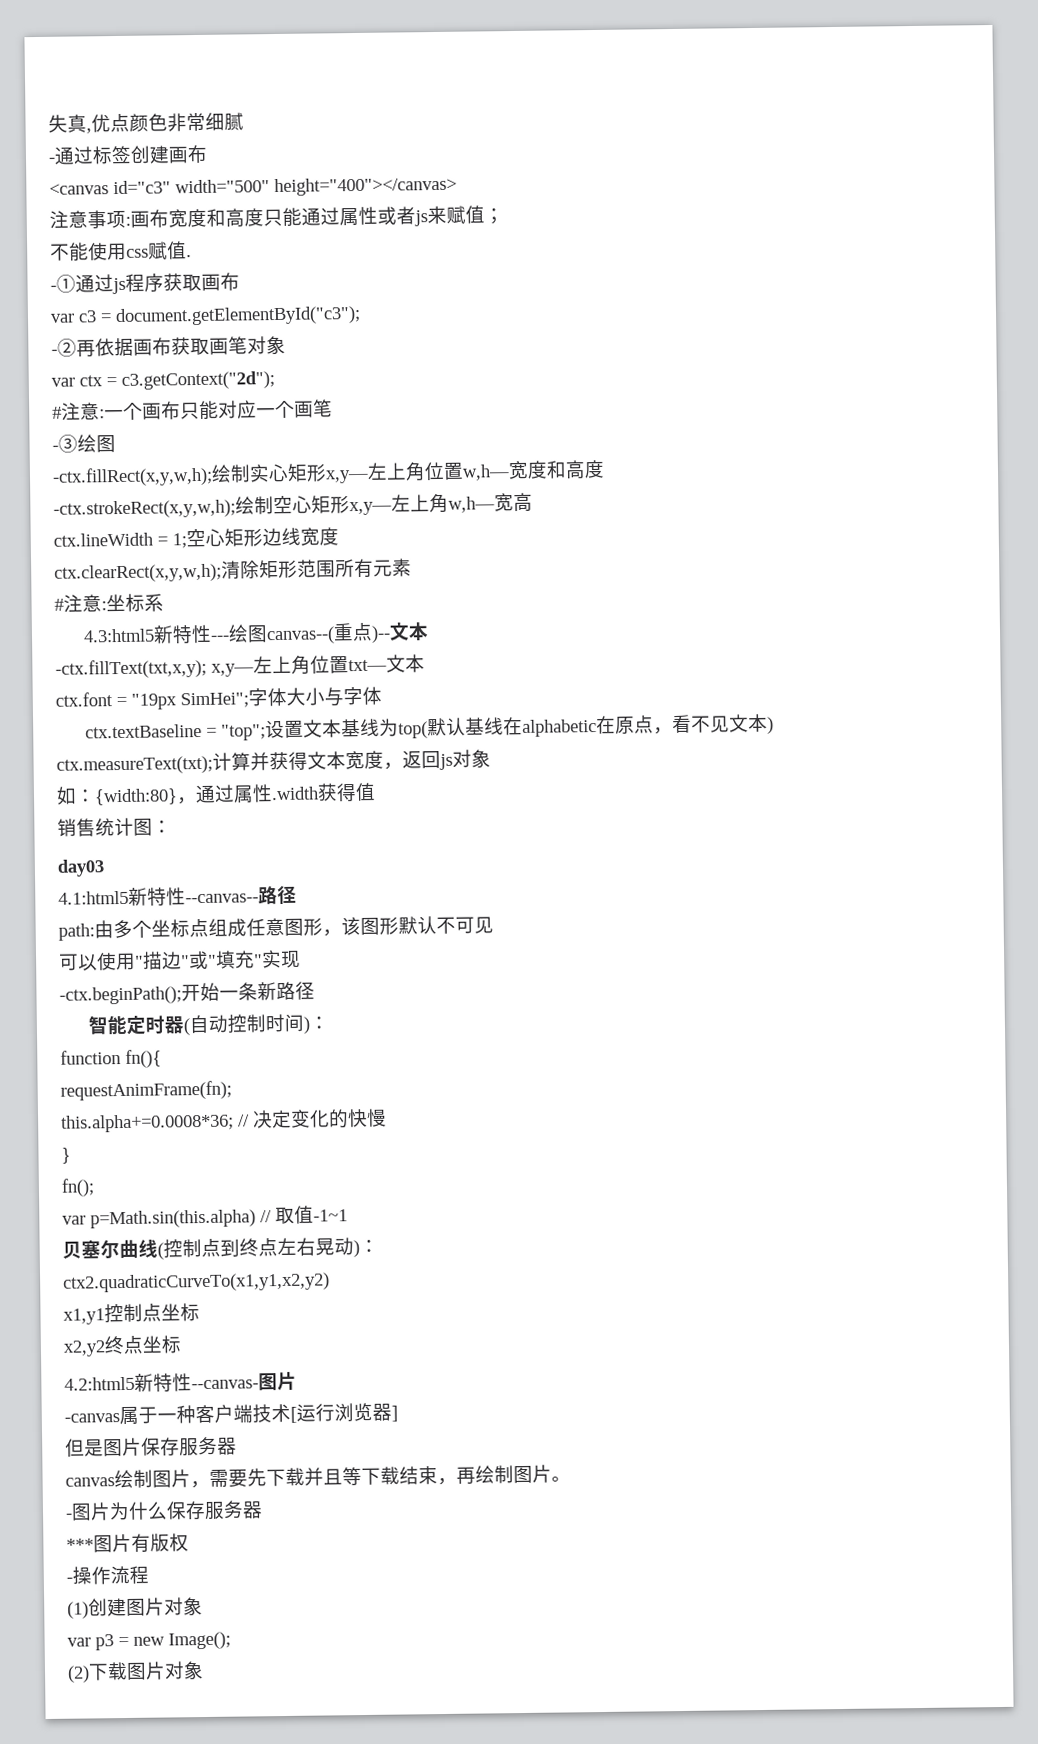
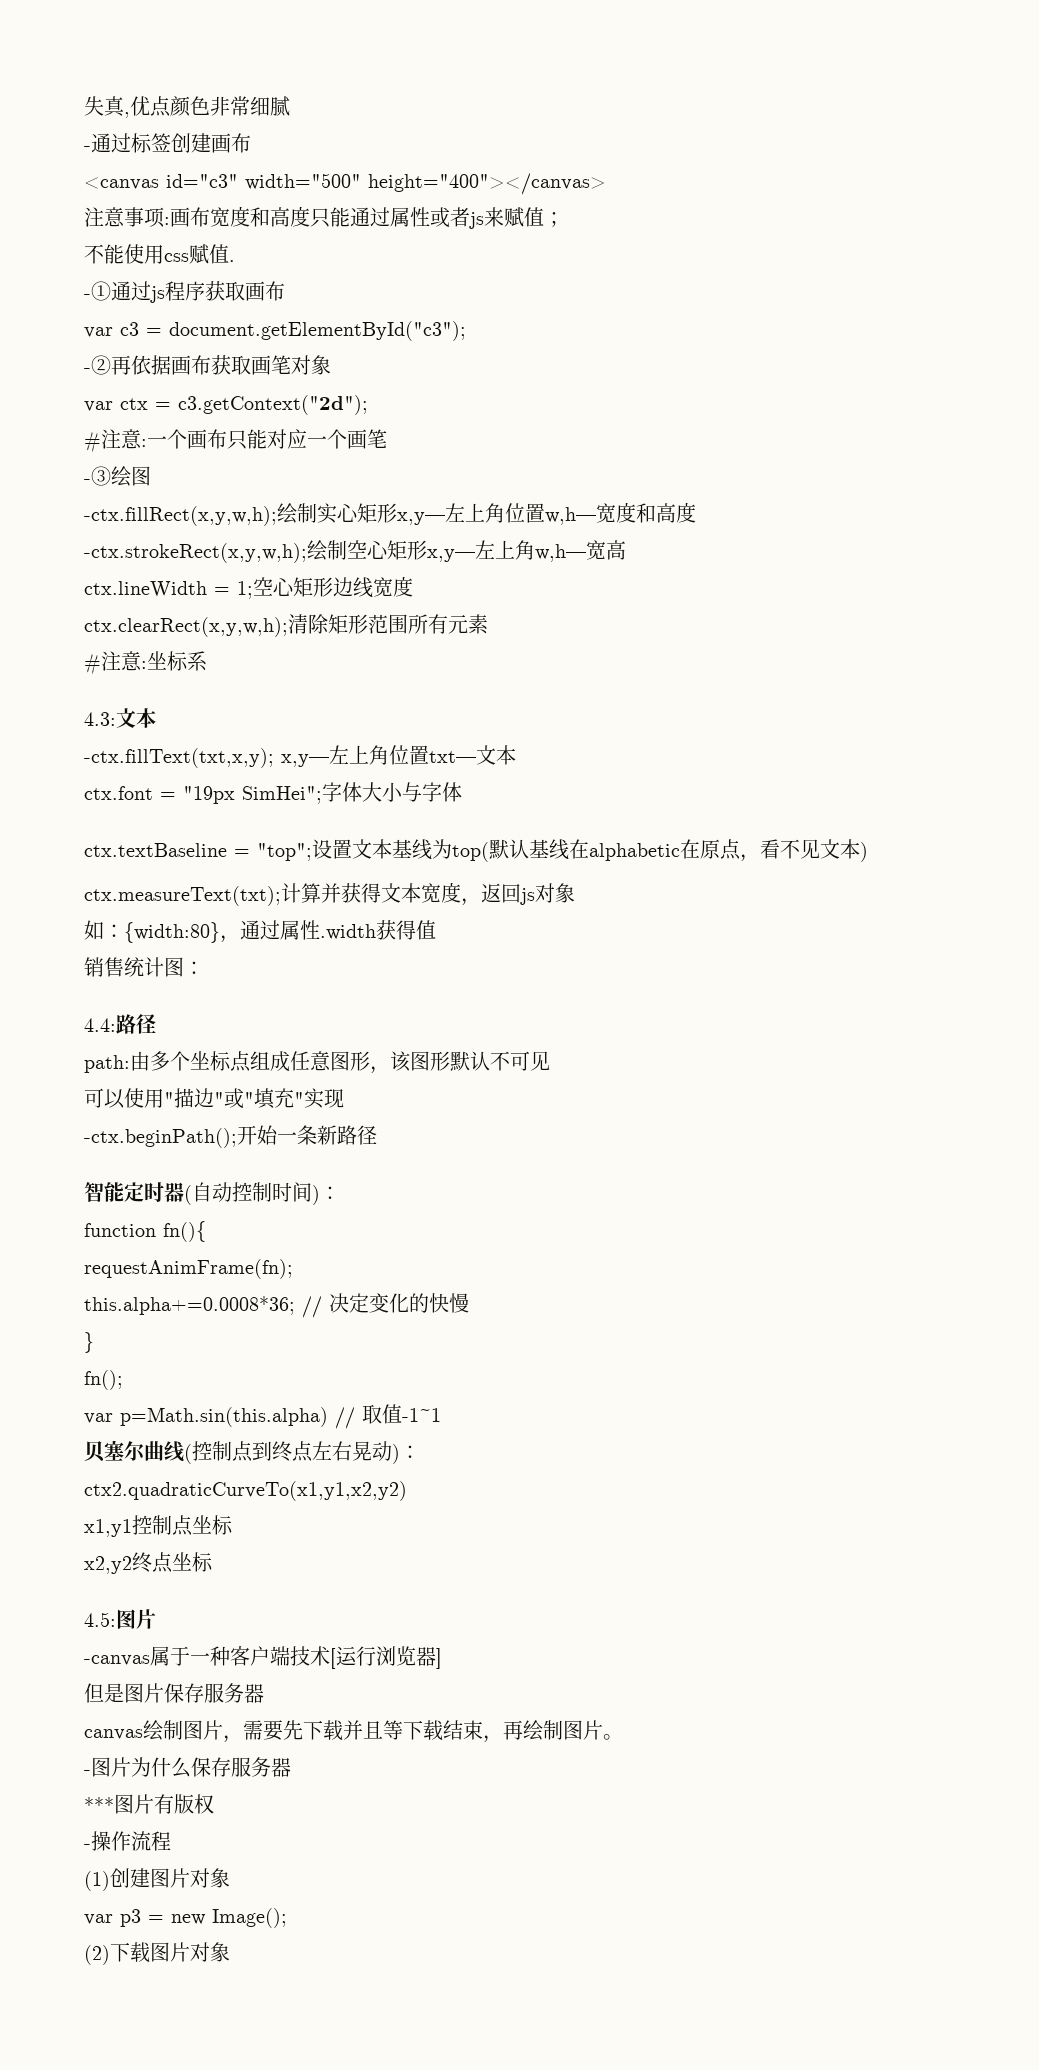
- 4.3:html5新特性---绘图canvas--(重点)--文本
+ 4.3:文本
- day03
- 4.1:html5新特性--canvas--路径
+ 4.4:路径
- 4.2:html5新特性--canvas-图片
+ 4.5:图片

